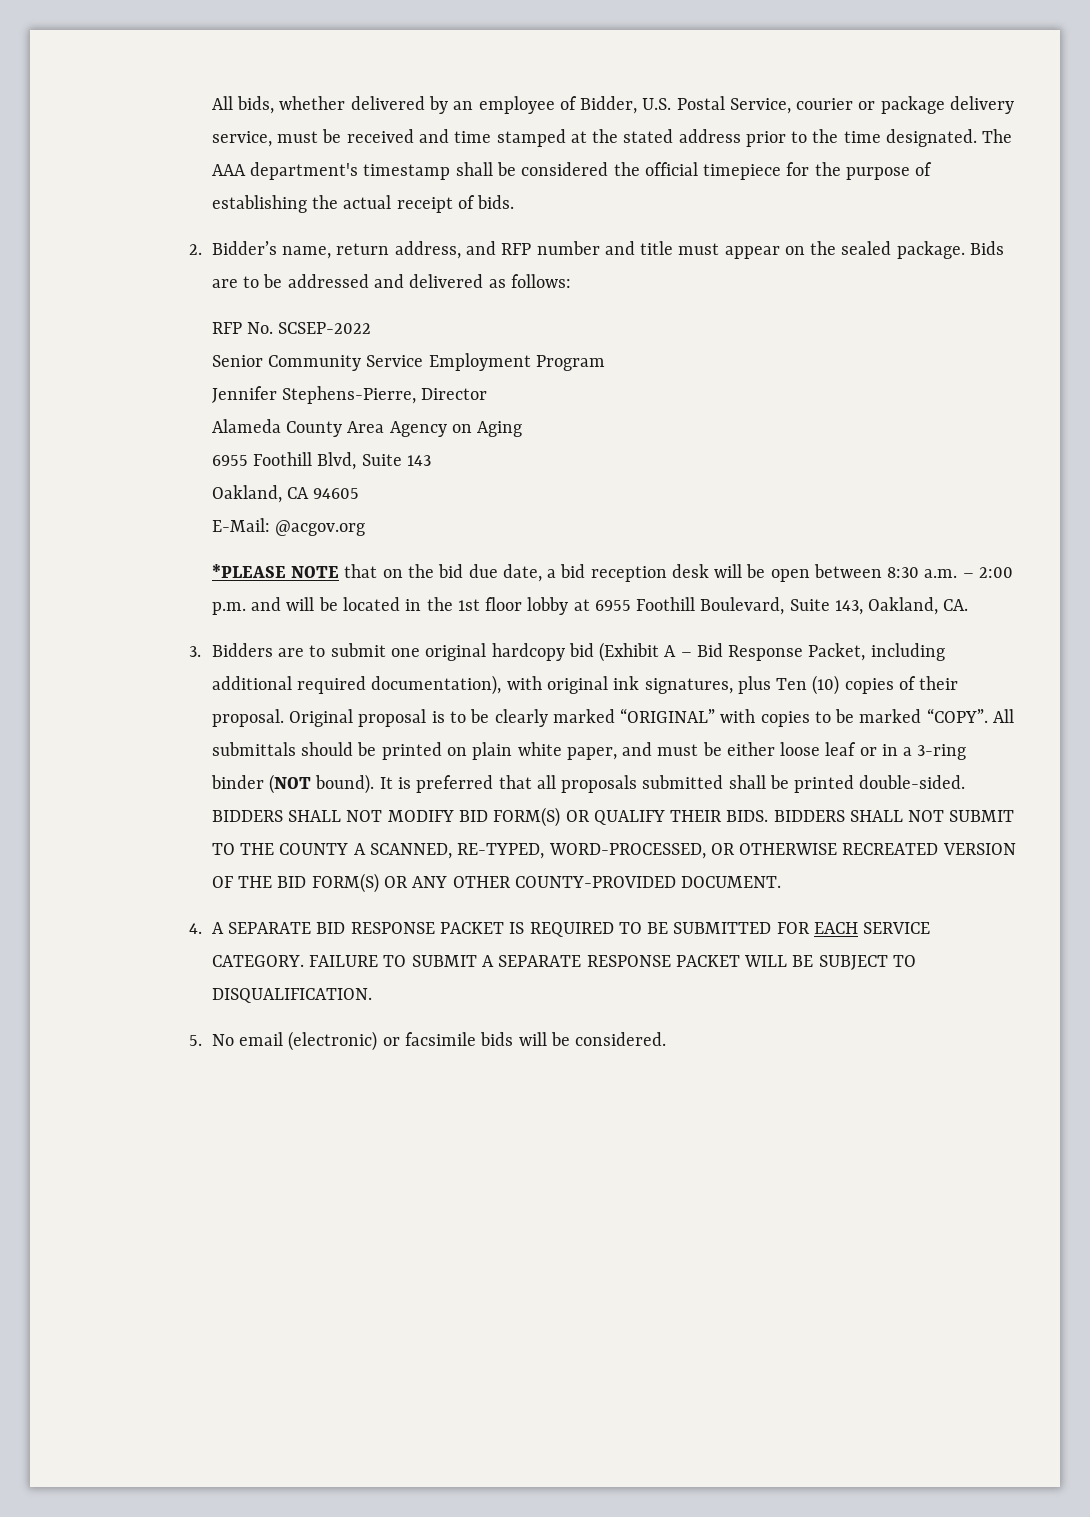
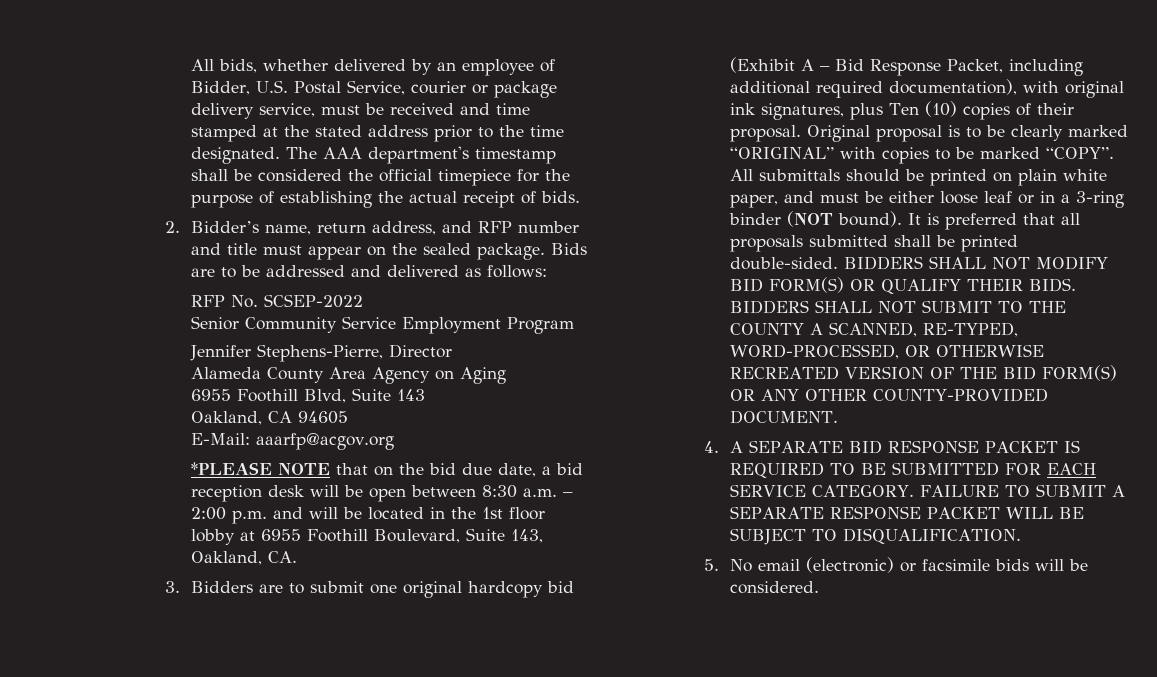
- E-Mail: @acgov.org
+ E-Mail: aaarfp@acgov.org

